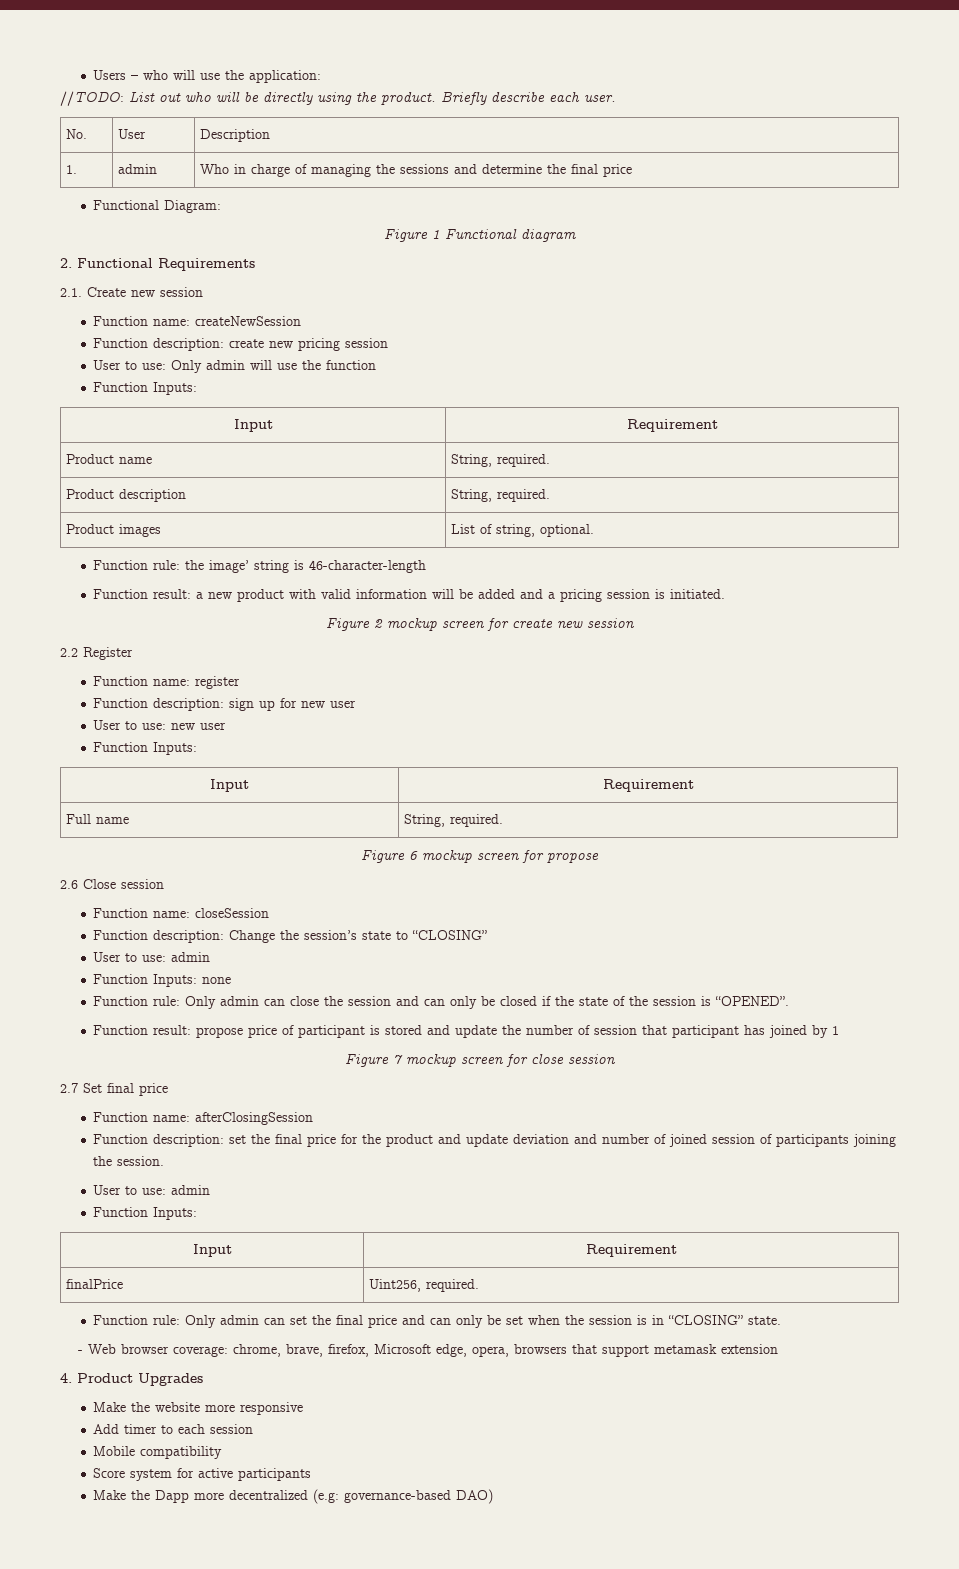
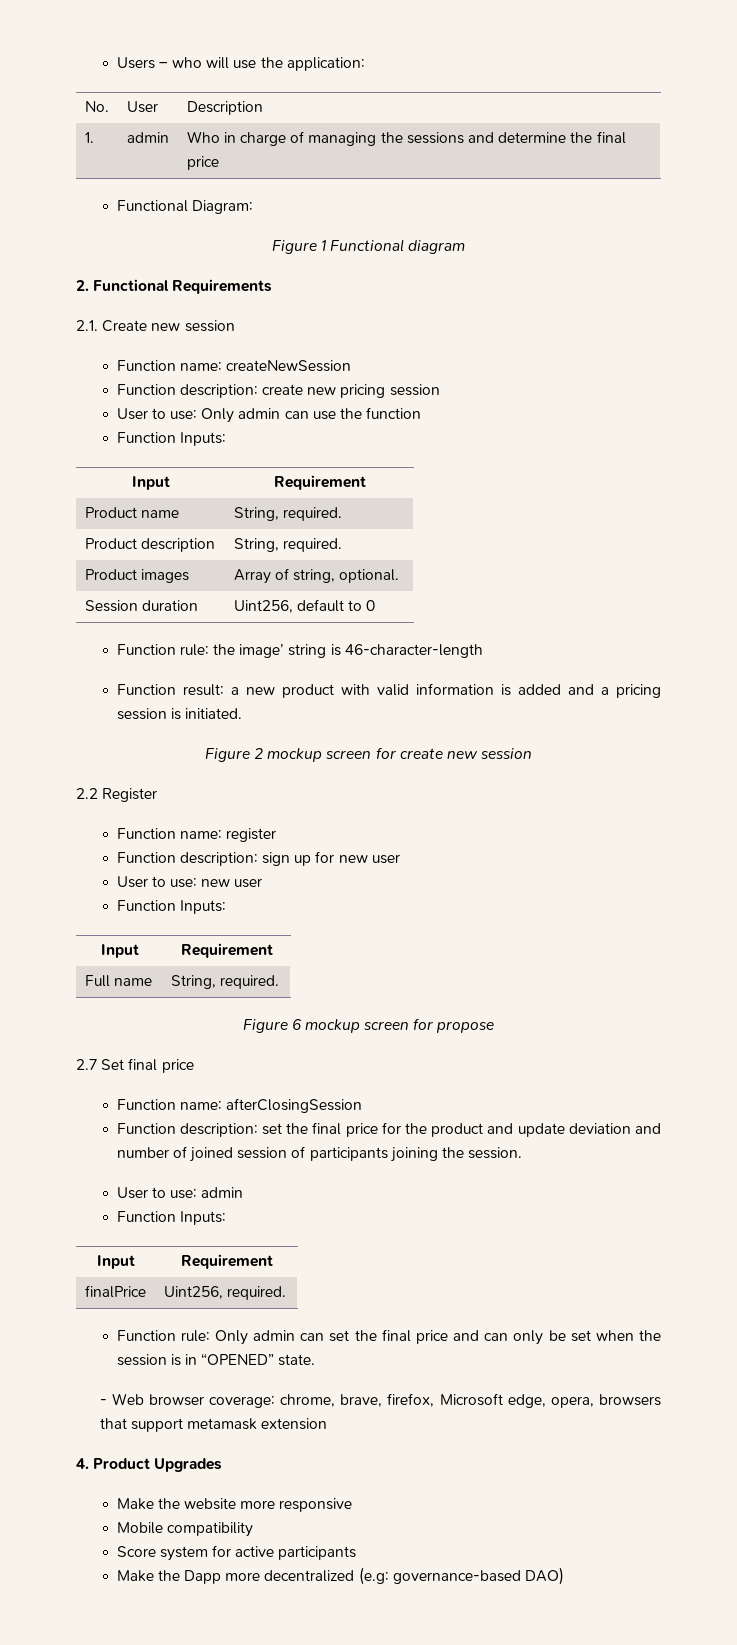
- //TODO: List out who will be directly using the product. Briefly describe each user.
- User to use: Only admin will use the function
+ User to use: Only admin can use the function
- Product images | List of string, optional.
+ Product images | Array of string, optional.
+ Session duration | Uint256, default to 0
- Function result: a new product with valid information will be added and a pricing session is initiated.
+ Function result: a new product with valid information is added and a pricing session is initiated.
- 2.6 Close session
- Function name: closeSession
- Function description: Change the session’s state to “CLOSING”
- User to use: admin
- Function Inputs: none
- Function rule: Only admin can close the session and can only be closed if the state of the session is “OPENED”.
- Function result: propose price of participant is stored and update the number of session that participant has joined by 1
- Figure 7 mockup screen for close session
- Function rule: Only admin can set the final price and can only be set when the session is in “CLOSING” state.
+ Function rule: Only admin can set the final price and can only be set when the session is in “OPENED” state.
- Add timer to each session

